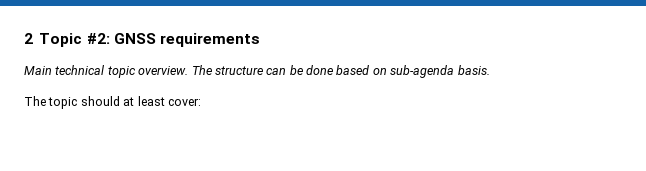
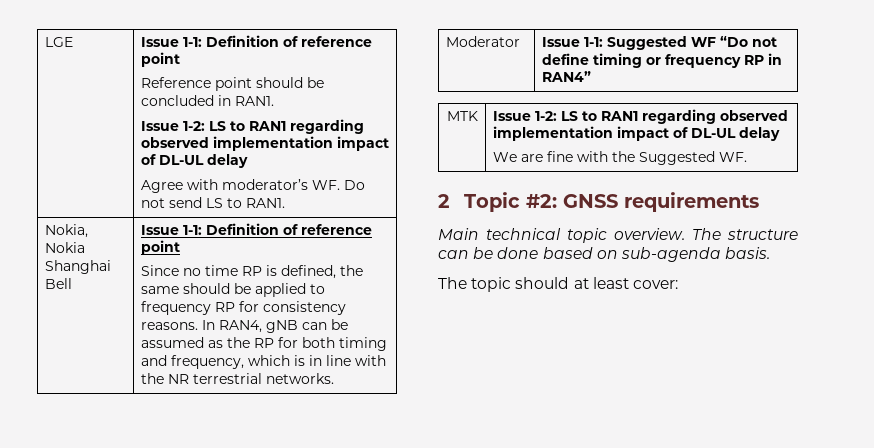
+ LGE | Issue 1-1: Definition of reference point
+ Reference point should be concluded in RAN1.
+ Issue 1-2: LS to RAN1 regarding observed implementation impact of DL-UL delay
+ Agree with moderator’s WF. Do not send LS to RAN1.
+ Nokia, Nokia Shanghai Bell | Issue 1-1: Definition of reference point
+ Since no time RP is defined, the same should be applied to frequency RP for consistency reasons. In RAN4, gNB can be assumed as the RP for both timing and frequency, which is in line with the NR terrestrial networks.
+ Moderator | Issue 1-1: Suggested WF “Do not define timing or frequency RP in RAN4”
+ MTK | Issue 1-2: LS to RAN1 regarding observed implementation impact of DL-UL delay
+ We are fine with the Suggested WF.

